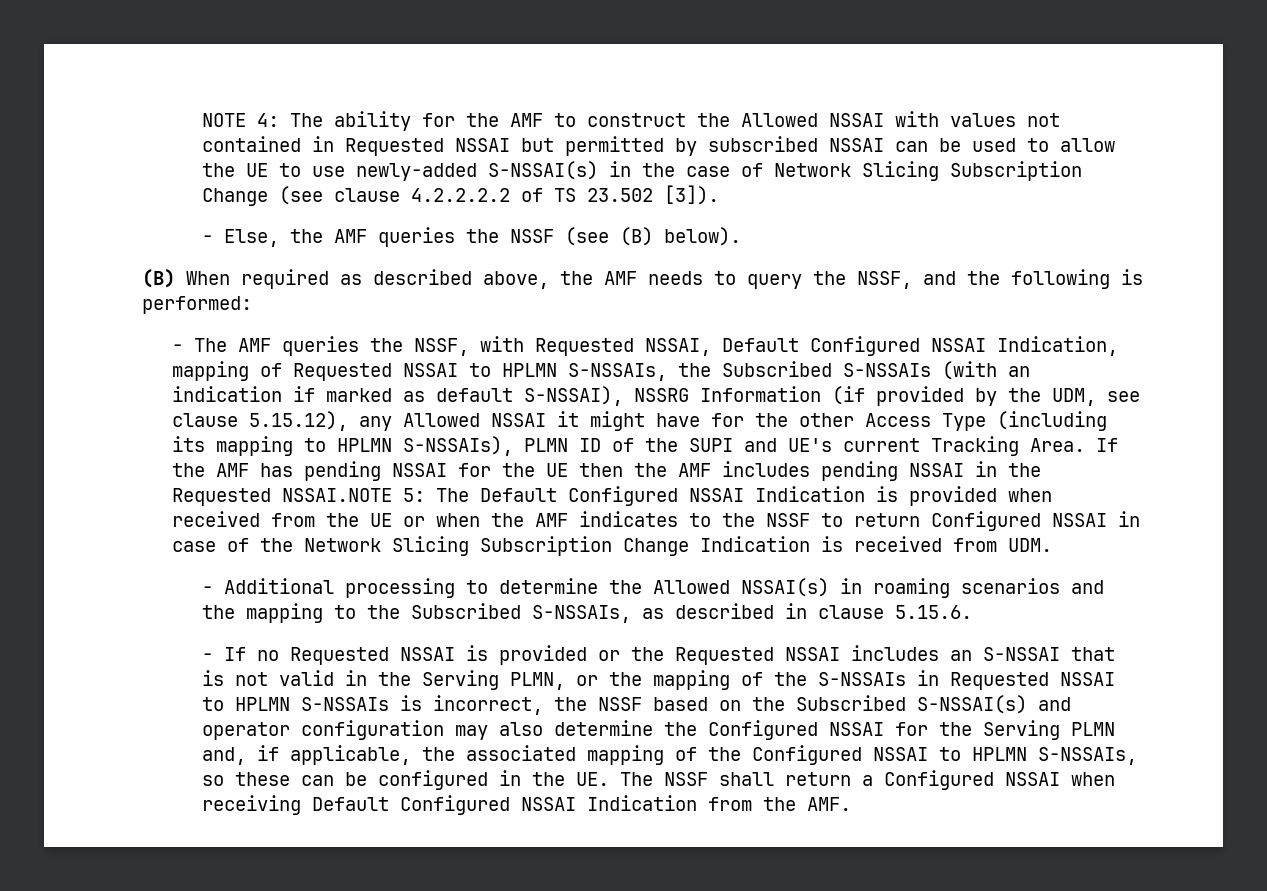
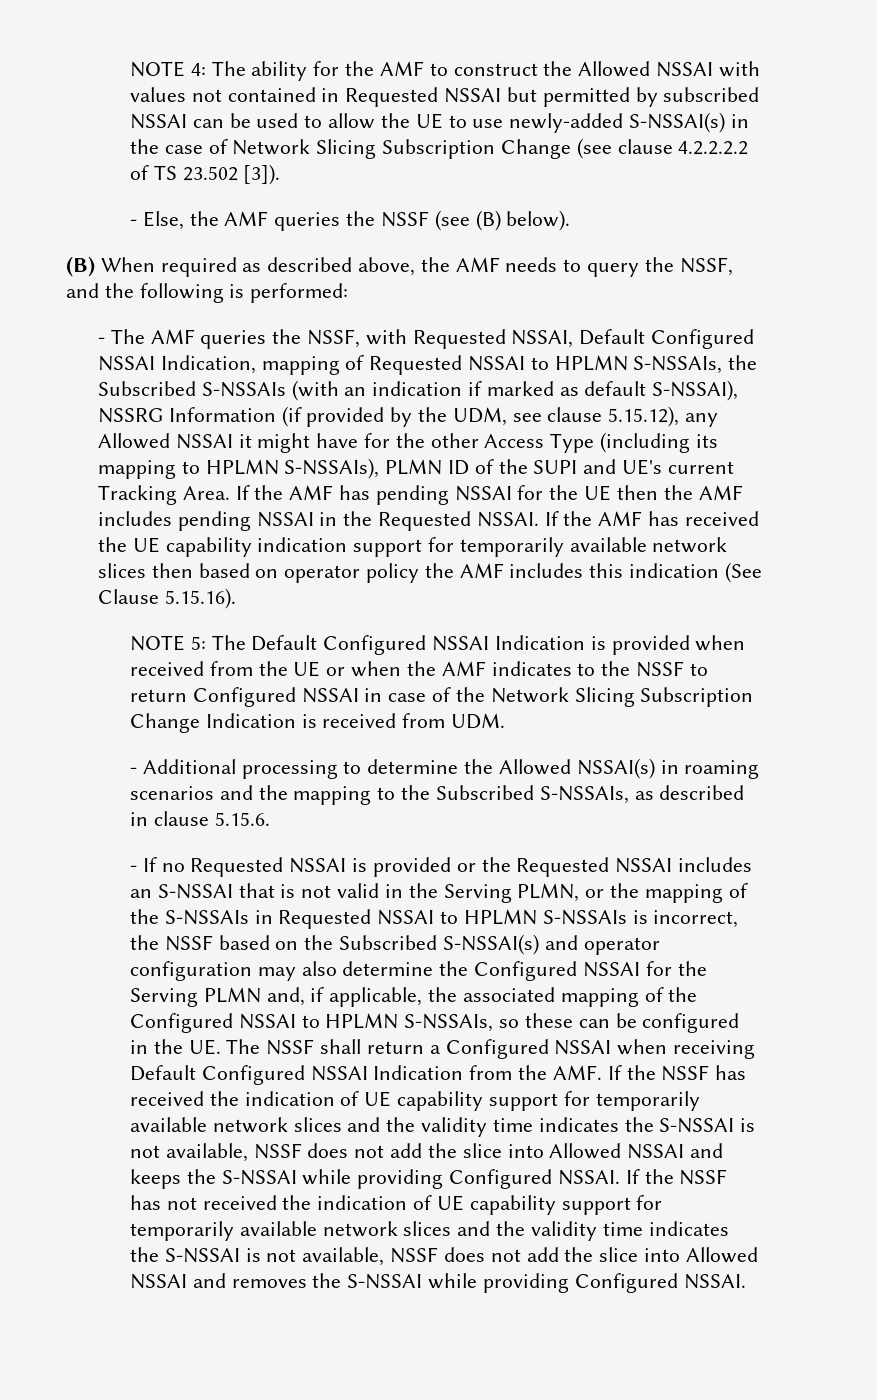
- If the AMF has pending NSSAI for the UE then the AMF includes pending NSSAI in the Requested NSSAI.NOTE 5: The Default Configured NSSAI Indication is provided when received from the UE or when the AMF indicates to the NSSF to return Configured NSSAI in case of the Network Slicing Subscription Change Indication is received from UDM.
+ If the AMF has pending NSSAI for the UE then the AMF includes pending NSSAI in the Requested NSSAI. If the AMF has received the UE capability indication support for temporarily available network slices then based on operator policy the AMF includes this indication (See Clause 5.15.16).
+ NOTE 5: The Default Configured NSSAI Indication is provided when received from the UE or when the AMF indicates to the NSSF to return Configured NSSAI in case of the Network Slicing Subscription Change Indication is received from UDM.
- - If no Requested NSSAI is provided or the Requested NSSAI includes an S-NSSAI that is not valid in the Serving PLMN, or the mapping of the S-NSSAIs in Requested NSSAI to HPLMN S-NSSAIs is incorrect, the NSSF based on the Subscribed S-NSSAI(s) and operator configuration may also determine the Configured NSSAI for the Serving PLMN and, if applicable, the associated mapping of the Configured NSSAI to HPLMN S-NSSAIs, so these can be configured in the UE. The NSSF shall return a Configured NSSAI when receiving Default Configured NSSAI Indication from the AMF.
+ - If no Requested NSSAI is provided or the Requested NSSAI includes an S-NSSAI that is not valid in the Serving PLMN, or the mapping of the S-NSSAIs in Requested NSSAI to HPLMN S-NSSAIs is incorrect, the NSSF based on the Subscribed S-NSSAI(s) and operator configuration may also determine the Configured NSSAI for the Serving PLMN and, if applicable, the associated mapping of the Configured NSSAI to HPLMN S-NSSAIs, so these can be configured in the UE. The NSSF shall return a Configured NSSAI when receiving Default Configured NSSAI Indication from the AMF. If the NSSF has received the indication of UE capability support for temporarily available network slices and the validity time indicates the S-NSSAI is not available, NSSF does not add the slice into Allowed NSSAI and keeps the S-NSSAI while providing Configured NSSAI. If the NSSF has not received the indication of UE capability support for temporarily available network slices and the validity time indicates the S-NSSAI is not available, NSSF does not add the slice into Allowed NSSAI and removes the S-NSSAI while providing Configured NSSAI.

